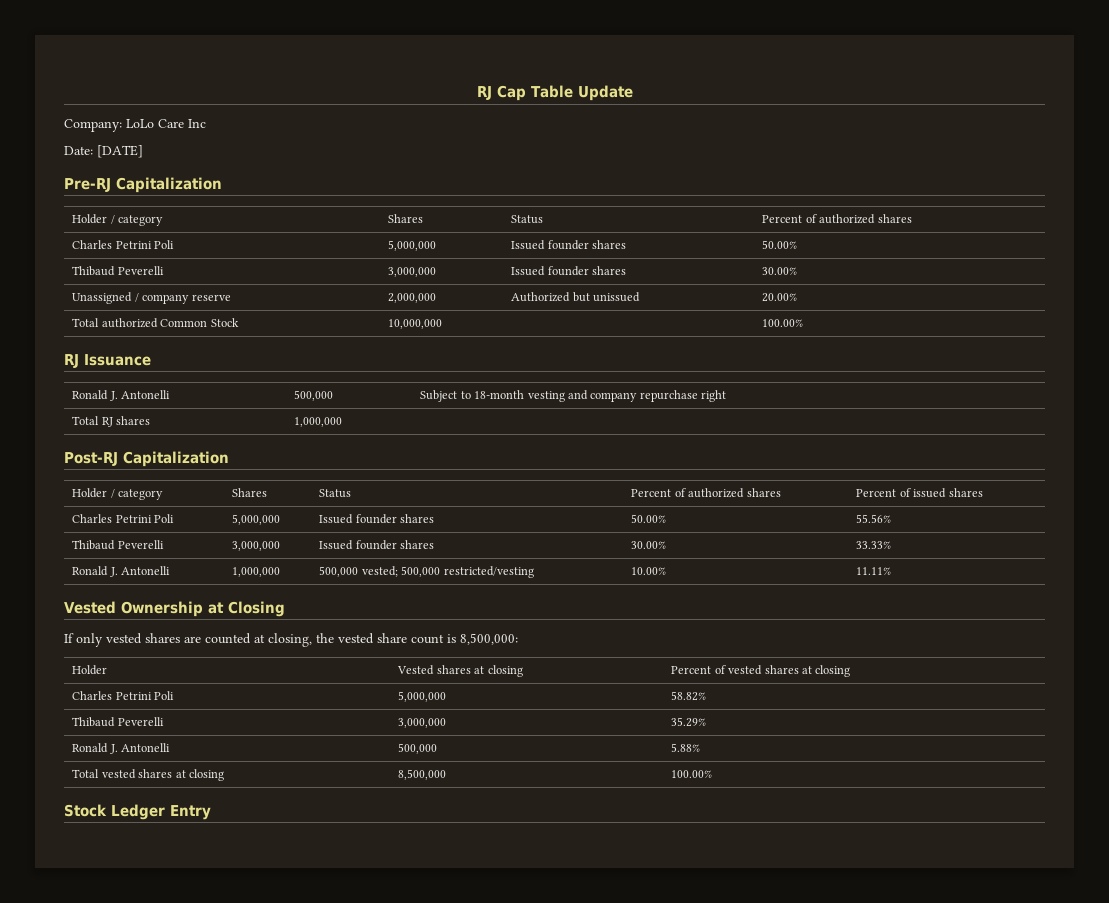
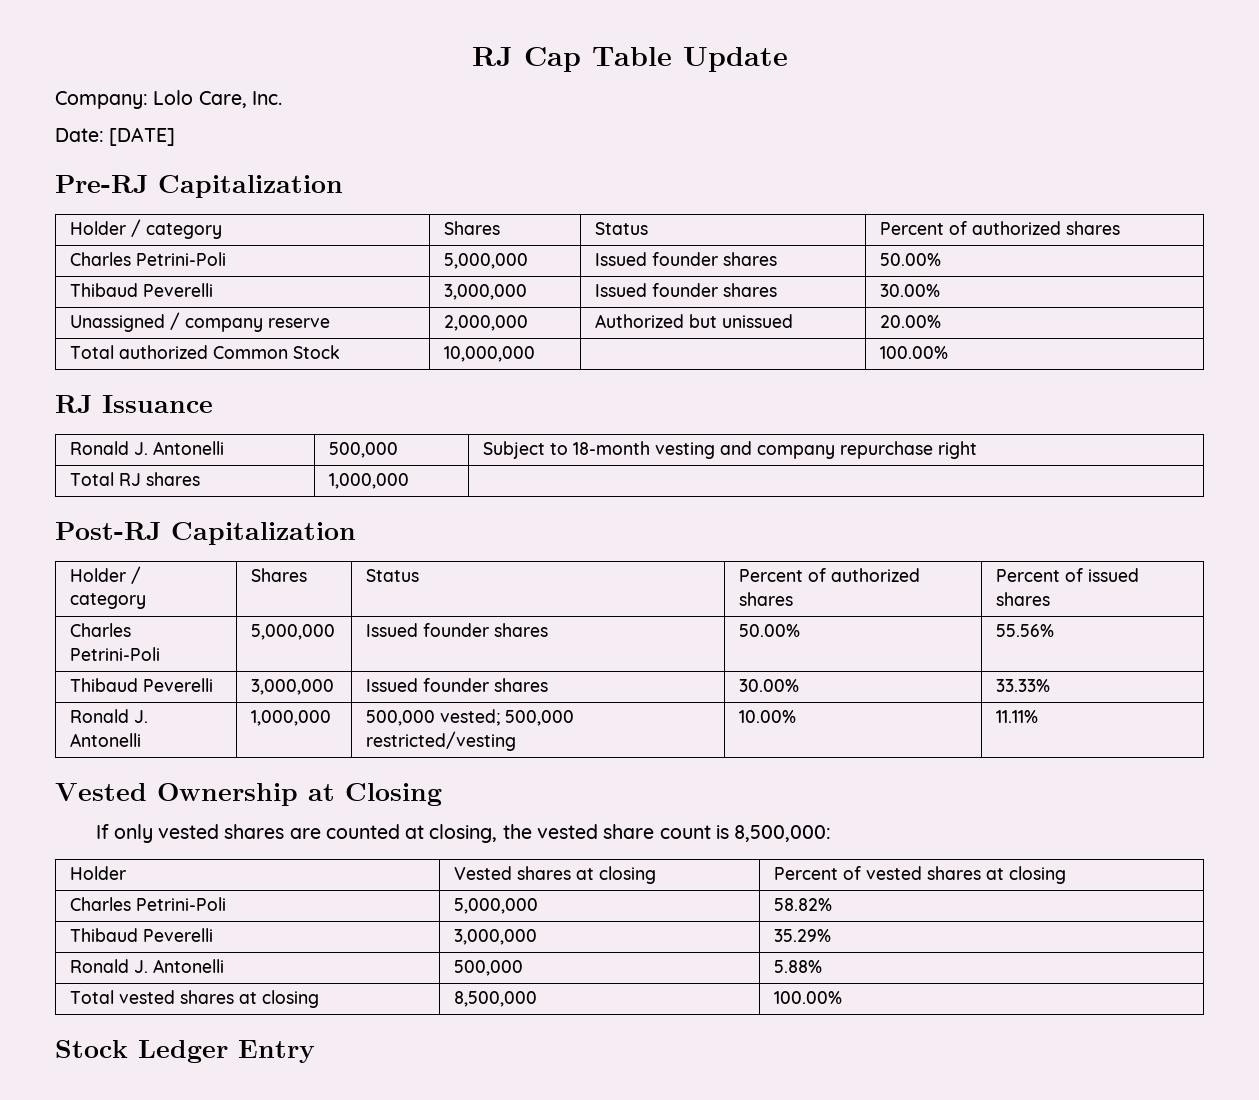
- Company: LoLo Care Inc
+ Company: Lolo Care, Inc.
  Pre-RJ Capitalization
  Holder / category | Shares | Status | Percent of authorized shares
- Charles Petrini Poli | 5,000,000 | Issued founder shares | 50.00%
+ Charles Petrini-Poli | 5,000,000 | Issued founder shares | 50.00%
- Charles Petrini Poli | 5,000,000 | Issued founder shares | 50.00% | 55.56%
+ Charles Petrini-Poli | 5,000,000 | Issued founder shares | 50.00% | 55.56%
- Charles Petrini Poli | 5,000,000 | 58.82%
+ Charles Petrini-Poli | 5,000,000 | 58.82%

